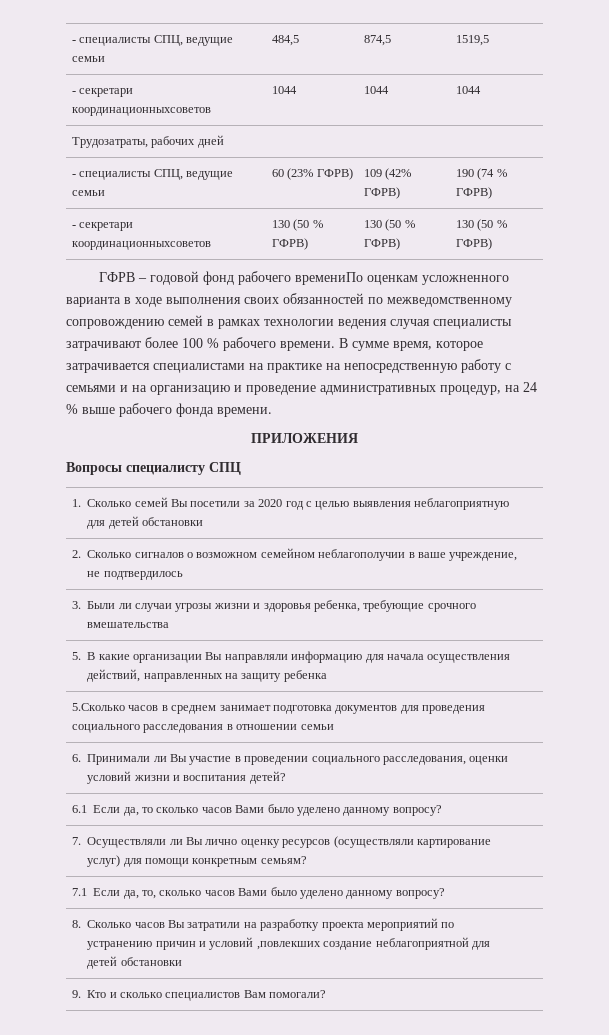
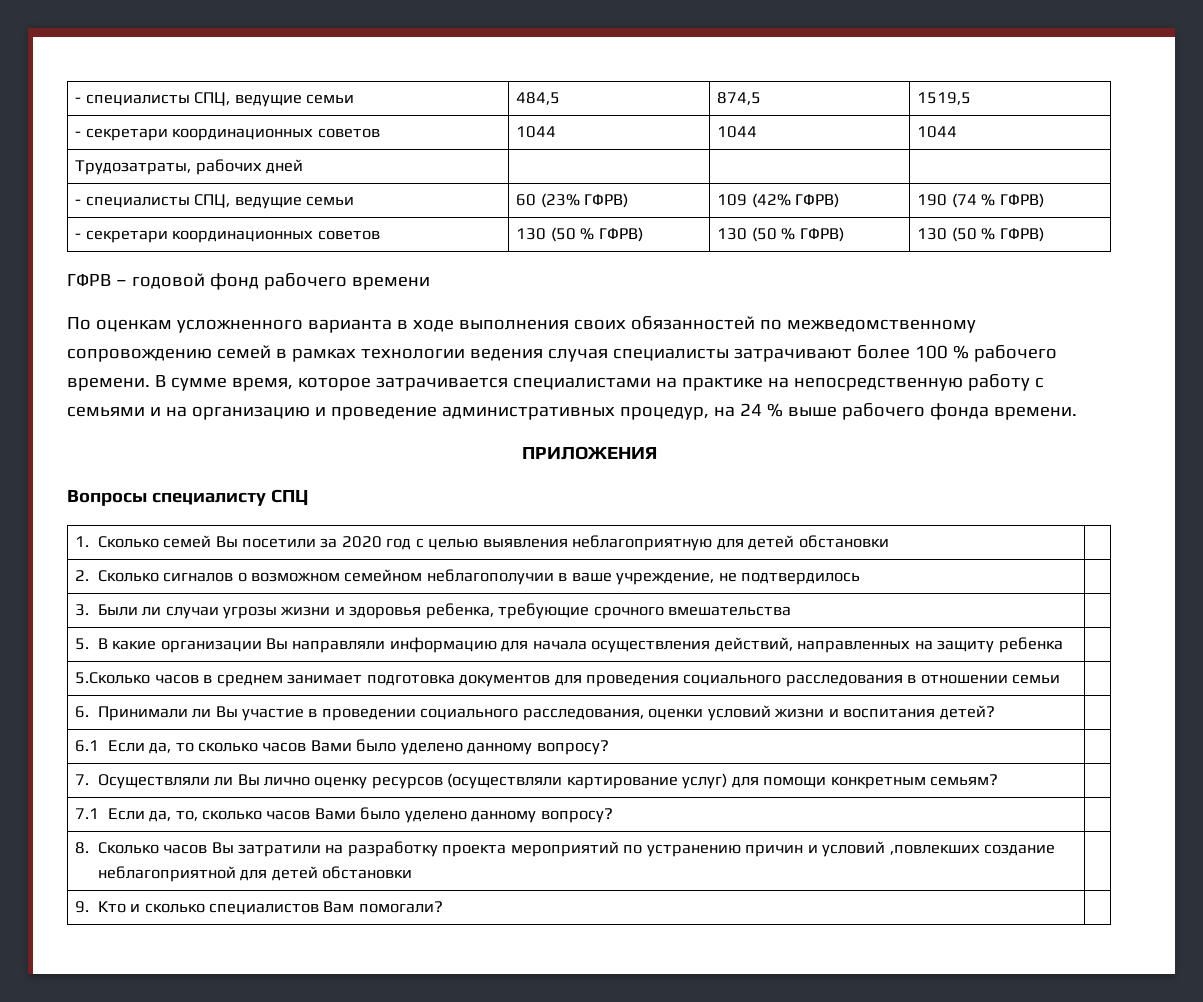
- - секретари координационныхсоветов | 1044 | 1044 | 1044
+ - секретари координационных советов | 1044 | 1044 | 1044
- - секретари координационныхсоветов | 130 (50 % ГФРВ) | 130 (50 % ГФРВ) | 130 (50 % ГФРВ)
+ - секретари координационных советов | 130 (50 % ГФРВ) | 130 (50 % ГФРВ) | 130 (50 % ГФРВ)
- ГФРВ – годовой фонд рабочего времениПо оценкам усложненного варианта в ходе выполнения своих обязанностей по межведомственному сопровождению семей в рамках технологии ведения случая специалисты затрачивают более 100 % рабочего времени.
+ ГФРВ – годовой фонд рабочего времени
+ По оценкам усложненного варианта в ходе выполнения своих обязанностей по межведомственному сопровождению семей в рамках технологии ведения случая специалисты затрачивают более 100 % рабочего времени.

